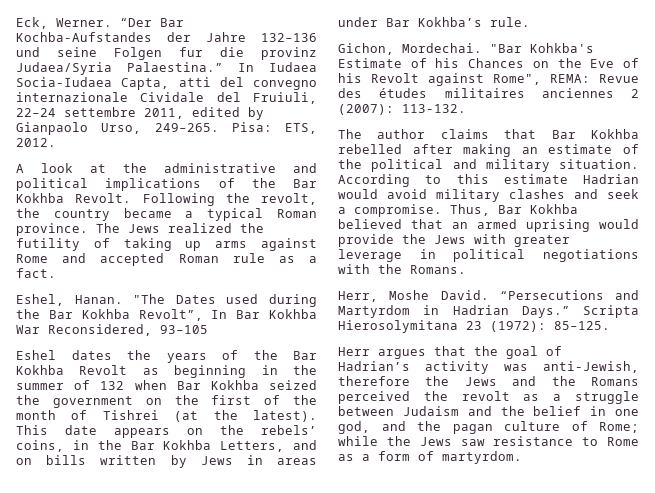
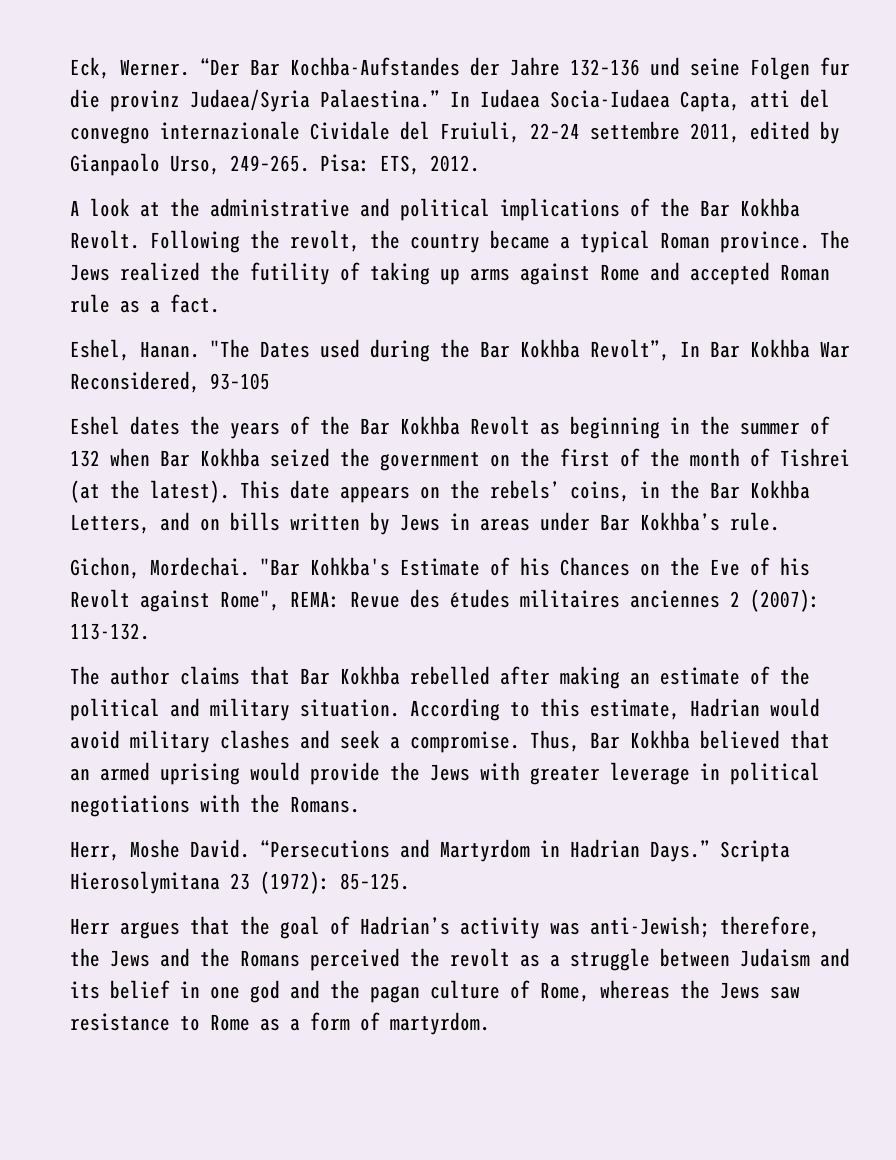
- According to this estimate Hadrian would avoid military clashes and seek a compromise.
+ According to this estimate, Hadrian would avoid military clashes and seek a compromise.
- Herr argues that the goal of Hadrian’s activity was anti-Jewish, therefore the Jews and the Romans perceived the revolt as a struggle between Judaism and the belief in one god, and the pagan culture of Rome; while the Jews saw resistance to Rome as a form of martyrdom.
+ Herr argues that the goal of Hadrian’s activity was anti-Jewish; therefore, the Jews and the Romans perceived the revolt as a struggle between Judaism and its belief in one god and the pagan culture of Rome, whereas the Jews saw resistance to Rome as a form of martyrdom.

